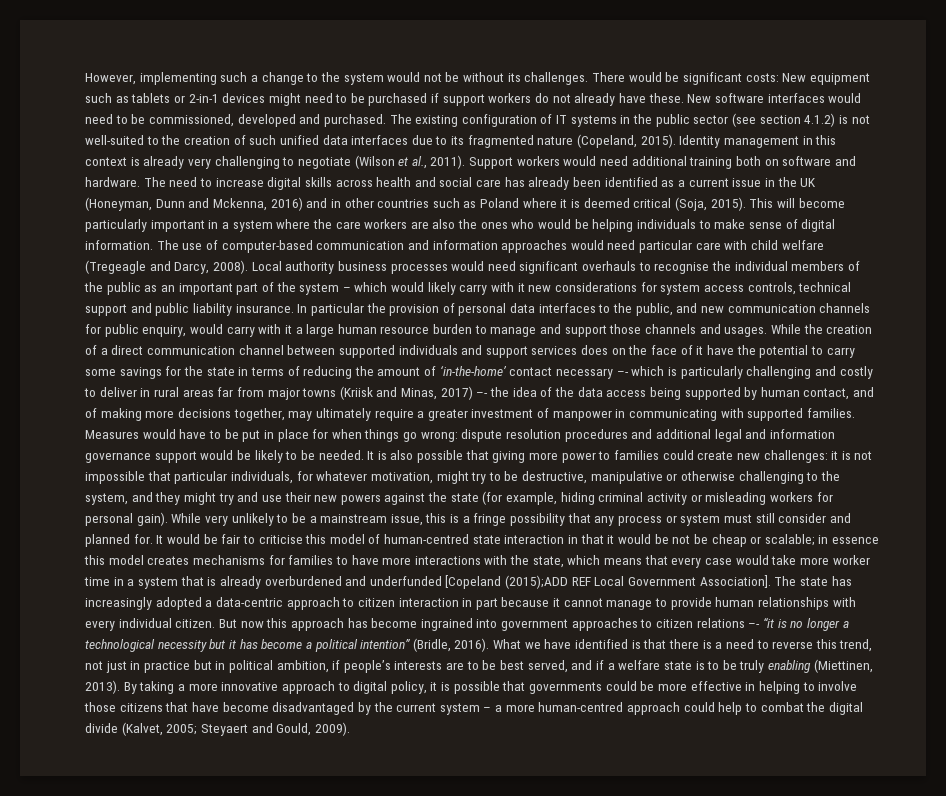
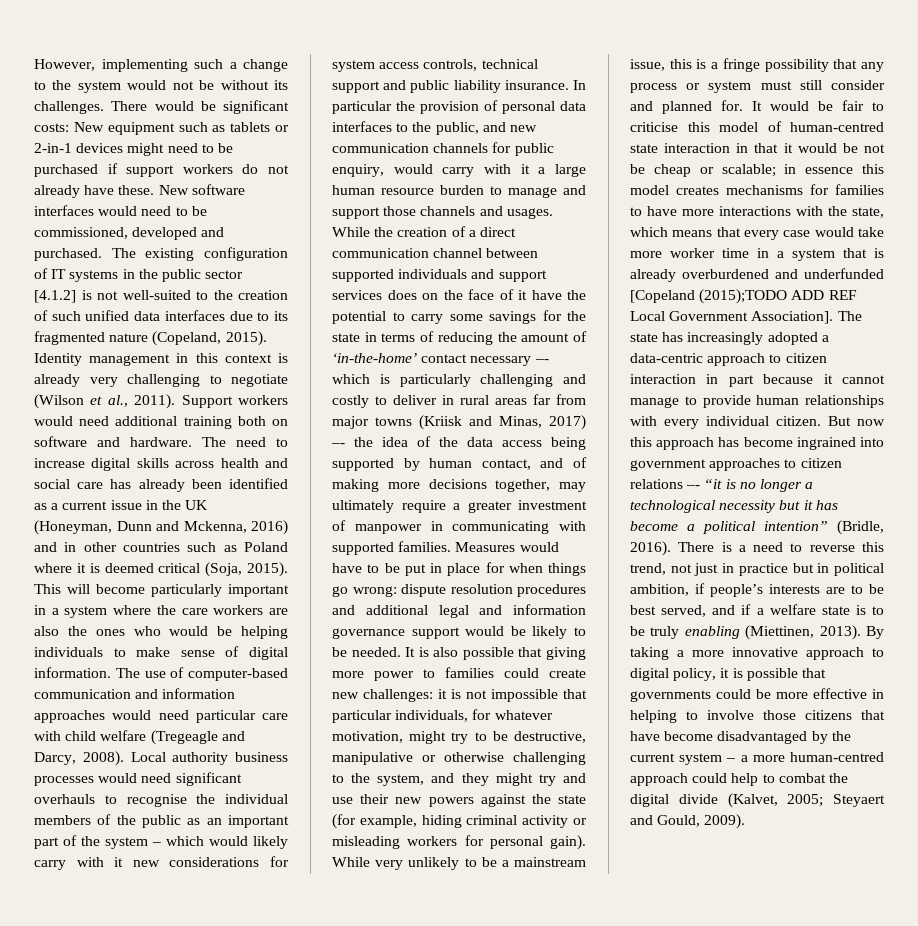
- The existing configuration of IT systems in the public sector (see section 4.1.2) is not well-suited to the creation of such unified data interfaces due to its fragmented nature (Copeland, 2015).
+ The existing configuration of IT systems in the public sector [4.1.2] is not well-suited to the creation of such unified data interfaces due to its fragmented nature (Copeland, 2015).
- in essence this model creates mechanisms for families to have more interactions with the state, which means that every case would take more worker time in a system that is already overburdened and underfunded [Copeland (2015);ADD REF Local Government Association].
+ in essence this model creates mechanisms for families to have more interactions with the state, which means that every case would take more worker time in a system that is already overburdened and underfunded [Copeland (2015);TODO ADD REF Local Government Association].
- What we have identified is that there is a need to reverse this trend, not just in practice but in political ambition, if people’s interests are to be best served, and if a welfare state is to be truly enabling (Miettinen, 2013).
+ There is a need to reverse this trend, not just in practice but in political ambition, if people’s interests are to be best served, and if a welfare state is to be truly enabling (Miettinen, 2013).

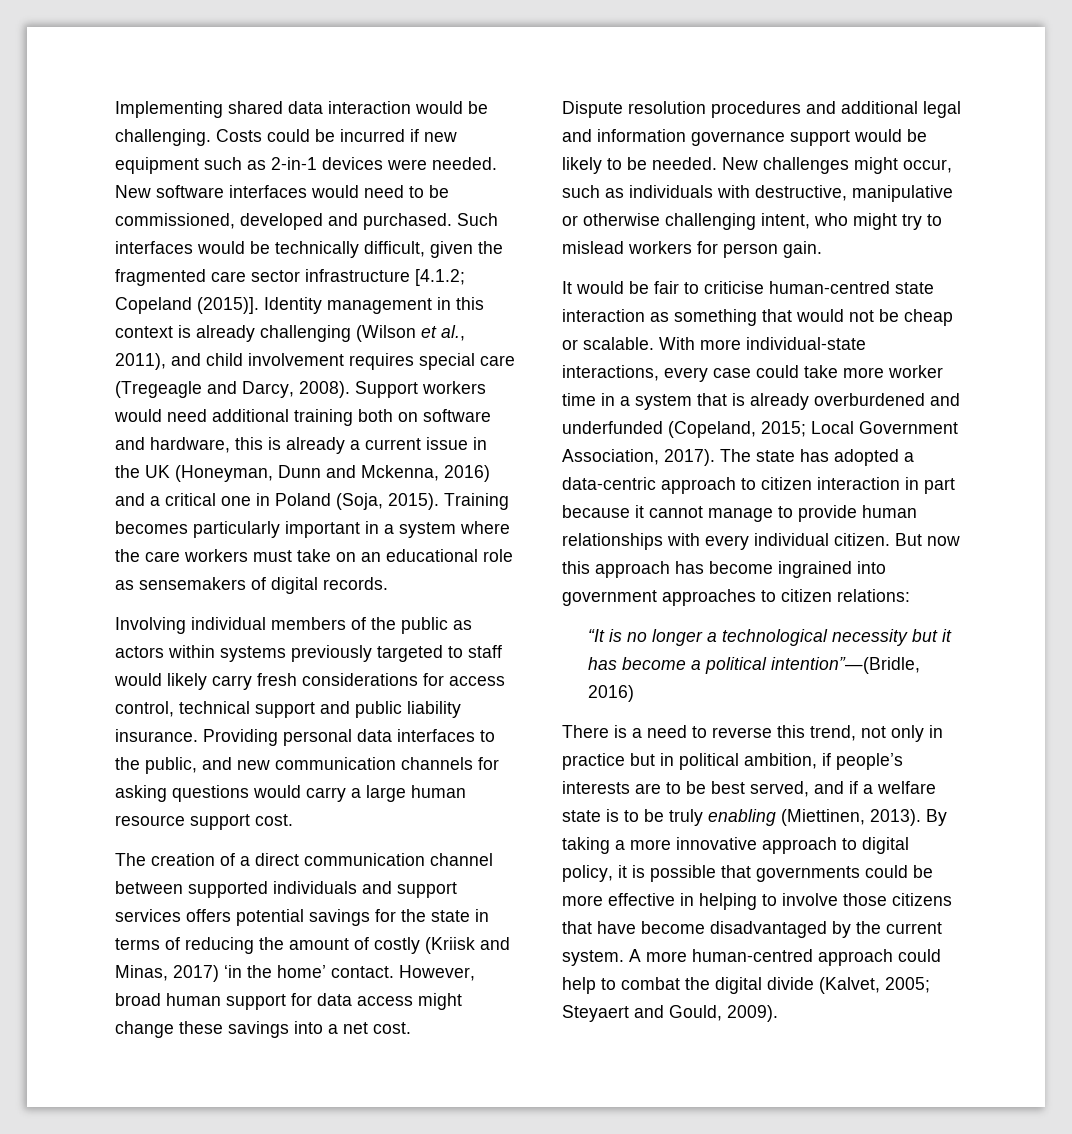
- However, implementing such a change to the system would not be without its challenges. There would be significant costs: New equipment such as tablets or 2-in-1 devices might need to be purchased if support workers do not already have these.
+ Implementing shared data interaction would be challenging. Costs could be incurred if new equipment such as 2-in-1 devices were needed.
- The existing configuration of IT systems in the public sector [4.1.2] is not well-suited to the creation of such unified data interfaces due to its fragmented nature (Copeland, 2015).
+ Such interfaces would be technically difficult, given the fragmented care sector infrastructure [4.1.2; Copeland (2015)].
- Identity management in this context is already very challenging to negotiate (Wilson et al., 2011).
+ Identity management in this context is already challenging (Wilson et al., 2011), and child involvement requires special care (Tregeagle and Darcy, 2008).
- Support workers would need additional training both on software and hardware. The need to increase digital skills across health and social care has already been identified as a current issue in the UK (Honeyman, Dunn and Mckenna, 2016) and in other countries such as Poland where it is deemed critical (Soja, 2015). This will become particularly important in a system where the care workers are also the ones who would be helping individuals to make sense of digital information. The use of computer-based communication and information approaches would need particular care with child welfare (Tregeagle and Darcy, 2008). Local authority business processes would need significant overhauls to recognise the individual members of the public as an important part of the system – which would likely carry with it new considerations for system access controls, technical support and public liability insurance.
+ Support workers would need additional training both on software and hardware, this is already a current issue in the UK (Honeyman, Dunn and Mckenna, 2016) and a critical one in Poland (Soja, 2015). Training becomes particularly important in a system where the care workers must take on an educational role as sensemakers of digital records.
+ Involving individual members of the public as actors within systems previously targeted to staff would likely carry fresh considerations for access control, technical support and public liability insurance.
- In particular the provision of personal data interfaces to the public, and new communication channels for public enquiry, would carry with it a large human resource burden to manage and support those channels and usages. While the creation of a direct communication channel between supported individuals and support services does on the face of it have the potential to carry some savings for the state in terms of reducing the amount of ‘in-the-home’ contact necessary –- which is particularly challenging and costly to deliver in rural areas far from major towns (Kriisk and Minas, 2017) –- the idea of the data access being supported by human contact, and of making more decisions together, may ultimately require a greater investment of manpower in communicating with supported families. Measures would have to be put in place for when things go wrong: dispute resolution procedures and additional legal and information governance support would be likely to be needed.
+ Providing personal data interfaces to the public, and new communication channels for asking questions would carry a large human resource support cost.
+ The creation of a direct communication channel between supported individuals and support services offers potential savings for the state in terms of reducing the amount of costly (Kriisk and Minas, 2017) ‘in the home’ contact. However, broad human support for data access might change these savings into a net cost.
+ Dispute resolution procedures and additional legal and information governance support would be likely to be needed.
- It is also possible that giving more power to families could create new challenges: it is not impossible that particular individuals, for whatever motivation, might try to be destructive, manipulative or otherwise challenging to the system, and they might try and use their new powers against the state (for example, hiding criminal activity or misleading workers for personal gain). While very unlikely to be a mainstream issue, this is a fringe possibility that any process or system must still consider and planned for. It would be fair to criticise this model of human-centred state interaction in that it would be not be cheap or scalable; in essence this model creates mechanisms for families to have more interactions with the state, which means that every case would take more worker time in a system that is already overburdened and underfunded [Copeland (2015);TODO ADD REF Local Government Association].
+ New challenges might occur, such as individuals with destructive, manipulative or otherwise challenging intent, who might try to mislead workers for person gain.
+ It would be fair to criticise human-centred state interaction as something that would not be cheap or scalable. With more individual-state interactions, every case could take more worker time in a system that is already overburdened and underfunded (Copeland, 2015; Local Government Association, 2017).
- The state has increasingly adopted a data-centric approach to citizen interaction in part because it cannot manage to provide human relationships with every individual citizen.
+ The state has adopted a data-centric approach to citizen interaction in part because it cannot manage to provide human relationships with every individual citizen.
- But now this approach has become ingrained into government approaches to citizen relations –- “it is no longer a technological necessity but it has become a political intention” (Bridle, 2016). There is a need to reverse this trend, not just in practice but in political ambition, if people’s interests are to be best served, and if a welfare state is to be truly enabling (Miettinen, 2013).
+ But now this approach has become ingrained into government approaches to citizen relations:
+ “It is no longer a technological necessity but it has become a political intention”—(Bridle, 2016)
+ There is a need to reverse this trend, not only in practice but in political ambition, if people’s interests are to be best served, and if a welfare state is to be truly enabling (Miettinen, 2013).
- By taking a more innovative approach to digital policy, it is possible that governments could be more effective in helping to involve those citizens that have become disadvantaged by the current system – a more human-centred approach could help to combat the digital divide (Kalvet, 2005; Steyaert and Gould, 2009).
+ By taking a more innovative approach to digital policy, it is possible that governments could be more effective in helping to involve those citizens that have become disadvantaged by the current system. A more human-centred approach could help to combat the digital divide (Kalvet, 2005; Steyaert and Gould, 2009).

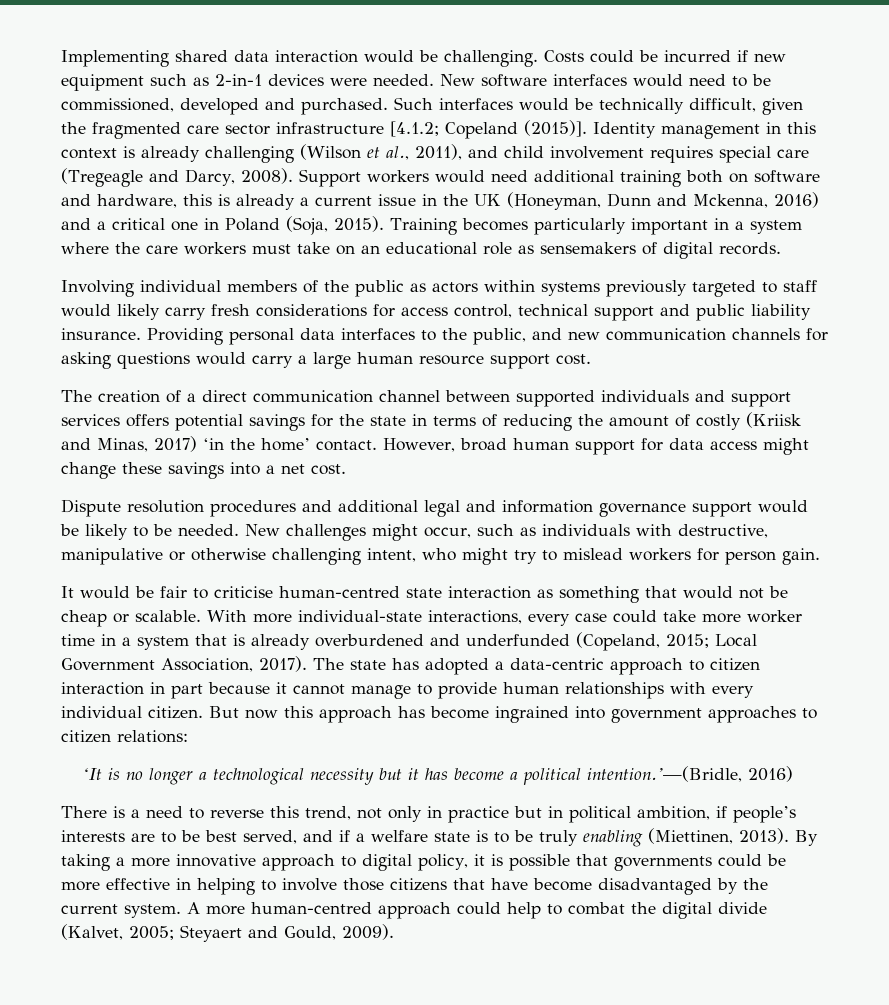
- “It is no longer a technological necessity but it has become a political intention”—(Bridle, 2016)
+ ‘It is no longer a technological necessity but it has become a political intention.’—(Bridle, 2016)

